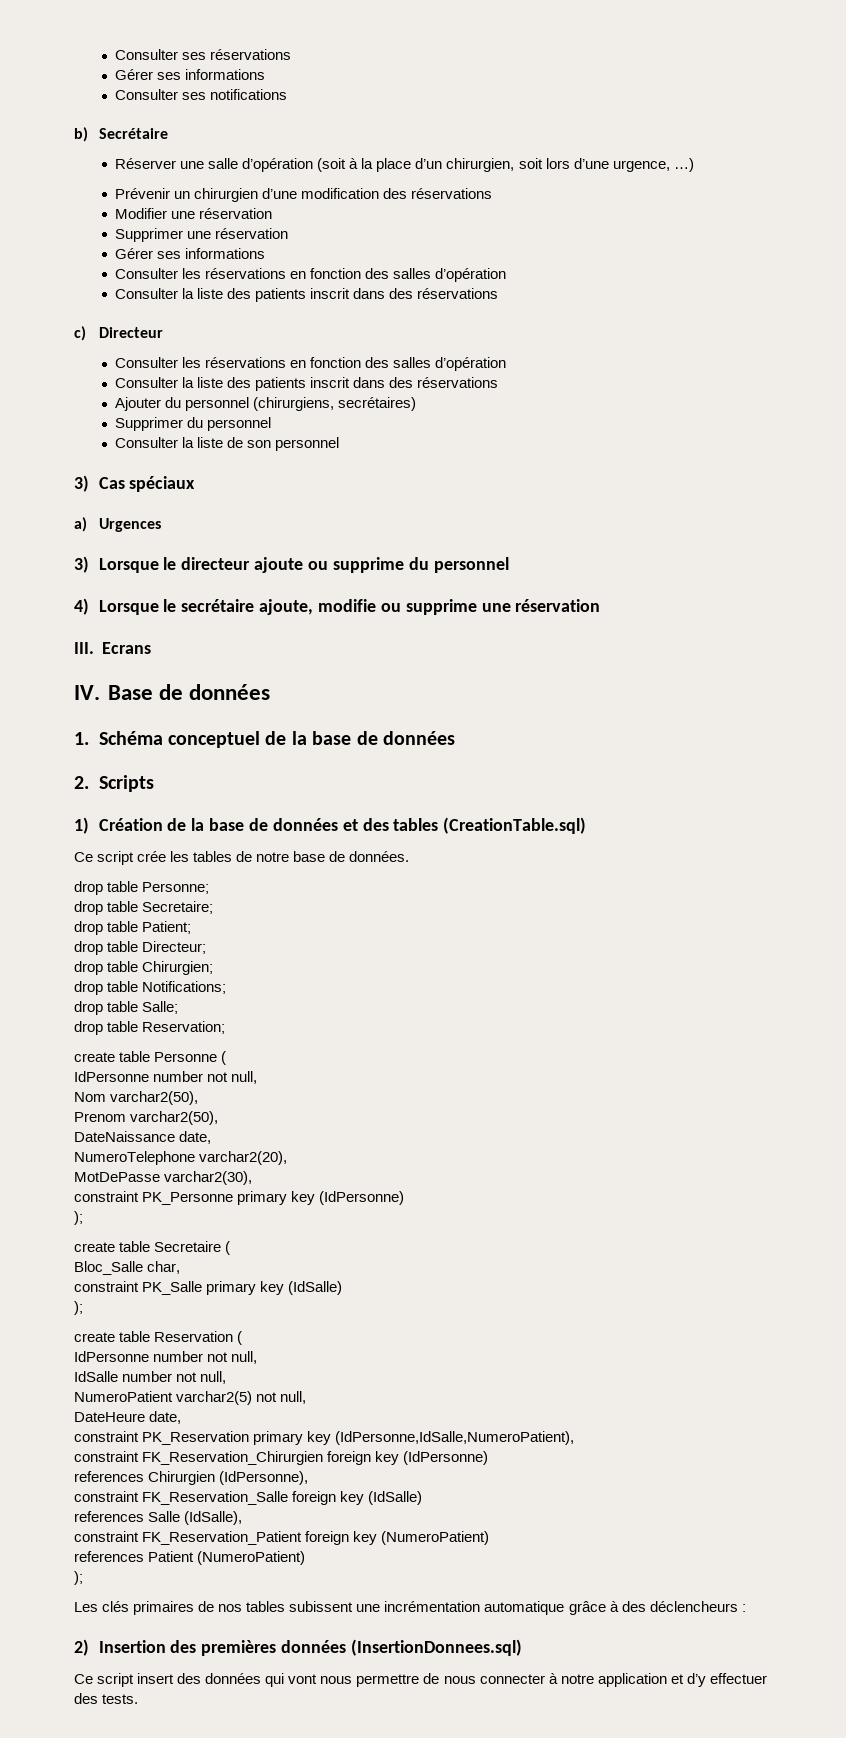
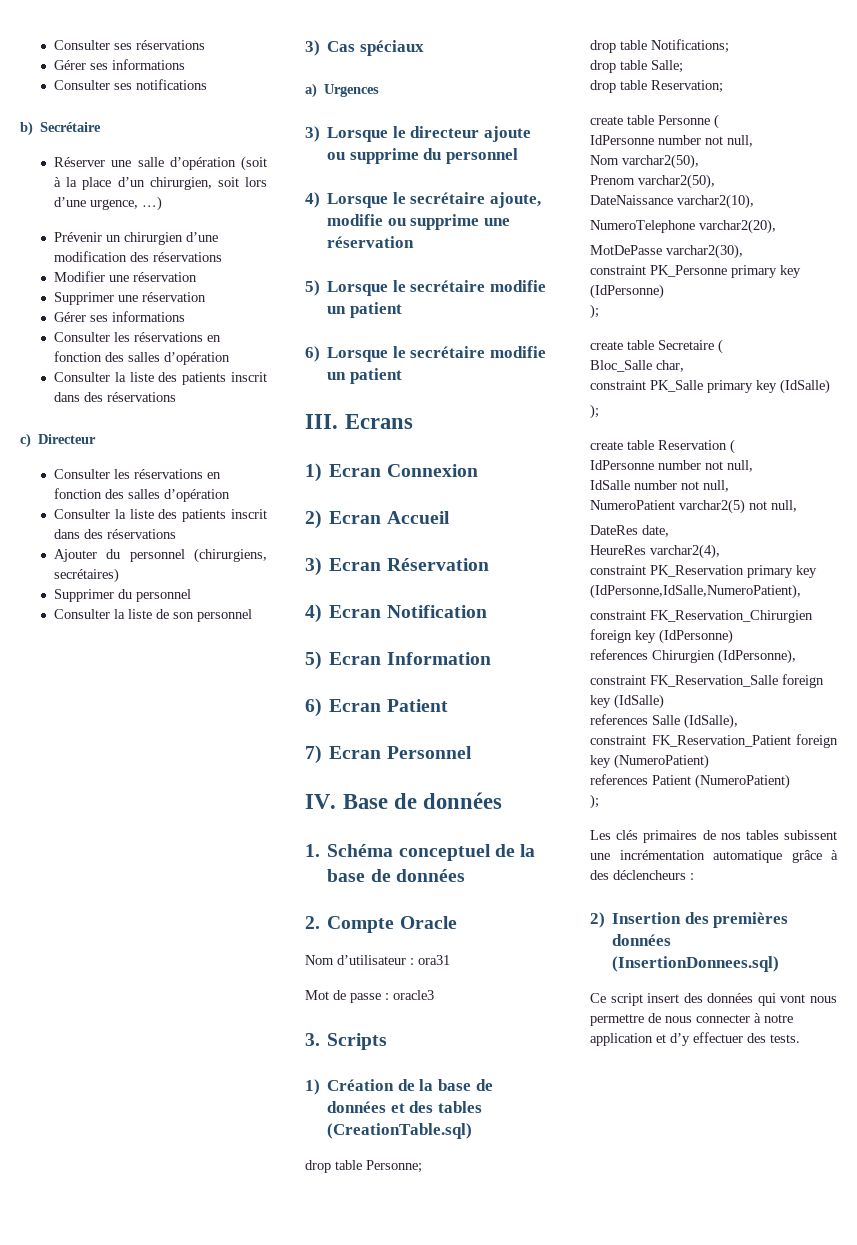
+ 5) Lorsque le secrétaire modifie un patient
+ 6) Lorsque le secrétaire modifie un patient
  III. Ecrans
+ 1) Ecran Connexion
+ 2) Ecran Accueil
+ 3) Ecran Réservation
+ 4) Ecran Notification
+ 5) Ecran Information
+ 6) Ecran Patient
+ 7) Ecran Personnel
- 2. Scripts
+ 2. Compte Oracle
+ Nom d’utilisateur : ora31
+ Mot de passe : oracle3
+ 3. Scripts
- Ce script crée les tables de notre base de données.
  drop table Personne;
- drop table Secretaire;
- drop table Patient;
- drop table Directeur;
- drop table Chirurgien;
- DateNaissance date,
+ DateNaissance varchar2(10),
- DateHeure date,
+ DateRes date,
+ HeureRes varchar2(4),

